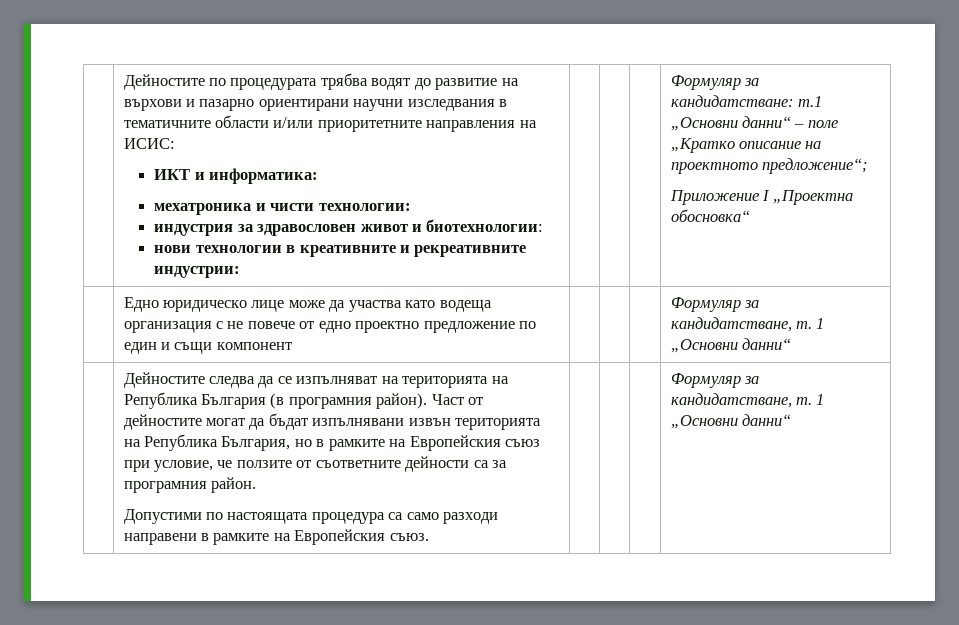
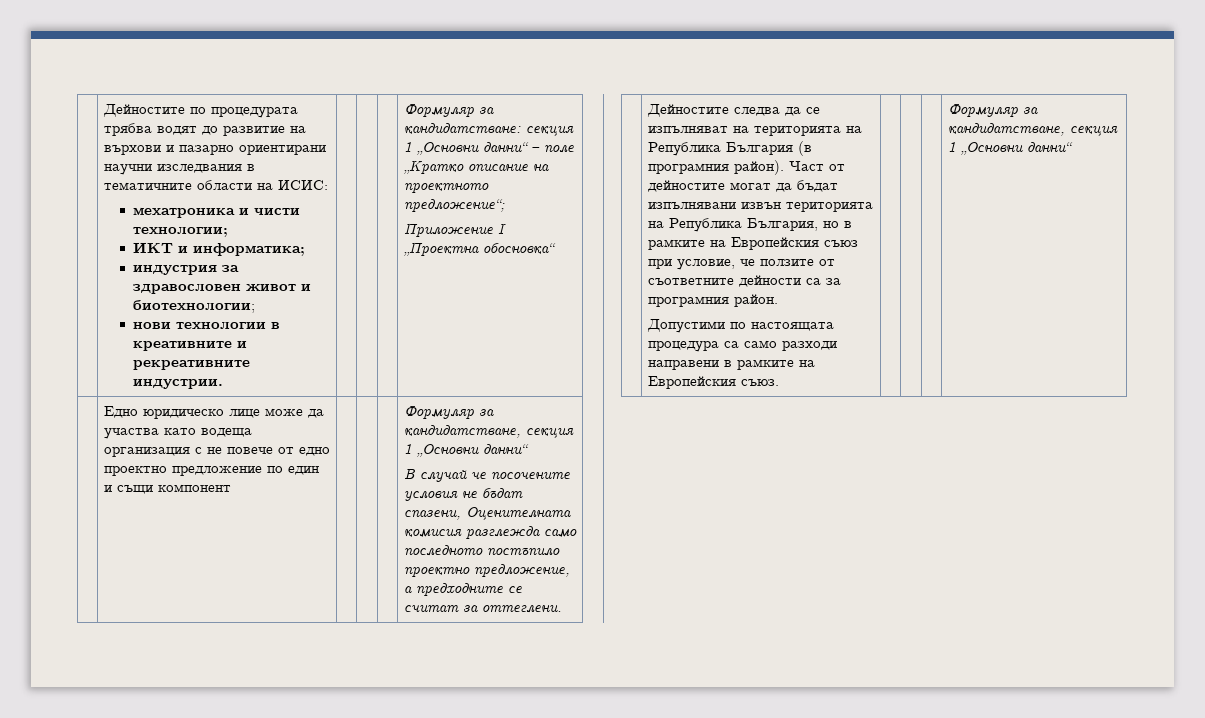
- Дейностите по процедурата трябва водят до развитие на върхови и пазарно ориентирани научни изследвания в тематичните области и/или приоритетните направления на ИСИС:
+ Дейностите по процедурата трябва водят до развитие на върхови и пазарно ориентирани научни изследвания в тематичните области на ИСИС:
- ИКТ и информатика:
- мехатроника и чисти технологии:
+ мехатроника и чисти технологии;
+ ИКТ и информатика;
- индустрия за здравословен живот и биотехнологии:
+ индустрия за здравословен живот и биотехнологии;
- нови технологии в креативните и рекреативните индустрии:
+ нови технологии в креативните и рекреативните индустрии.
- Формуляр за кандидатстване: т.1 „Основни данни“ – поле „Кратко описание на проектното предложение“;
+ Формуляр за кандидатстване: секция 1 „Основни данни“ – поле „Кратко описание на проектното предложение“;
- Едно юридическо лице може да участва като водеща организация с не повече от едно проектно предложение по един и същи компонент | | | | Формуляр за кандидатстване, т. 1 „Основни данни“
+ Едно юридическо лице може да участва като водеща организация с не повече от едно проектно предложение по един и същи компонент | | | | Формуляр за кандидатстване, секция 1 „Основни данни“
+ В случай че посочените условия не бъдат спазени, Оценителната комисия разглежда само последното постъпило проектно предложение, а предходните се считат за оттеглени.
- Допустими по настоящата процедура са само разходи направени в рамките на Европейския съюз. | | | | Формуляр за кандидатстване, т. 1 „Основни данни“
+ Допустими по настоящата процедура са само разходи направени в рамките на Европейския съюз. | | | | Формуляр за кандидатстване, секция 1 „Основни данни“

